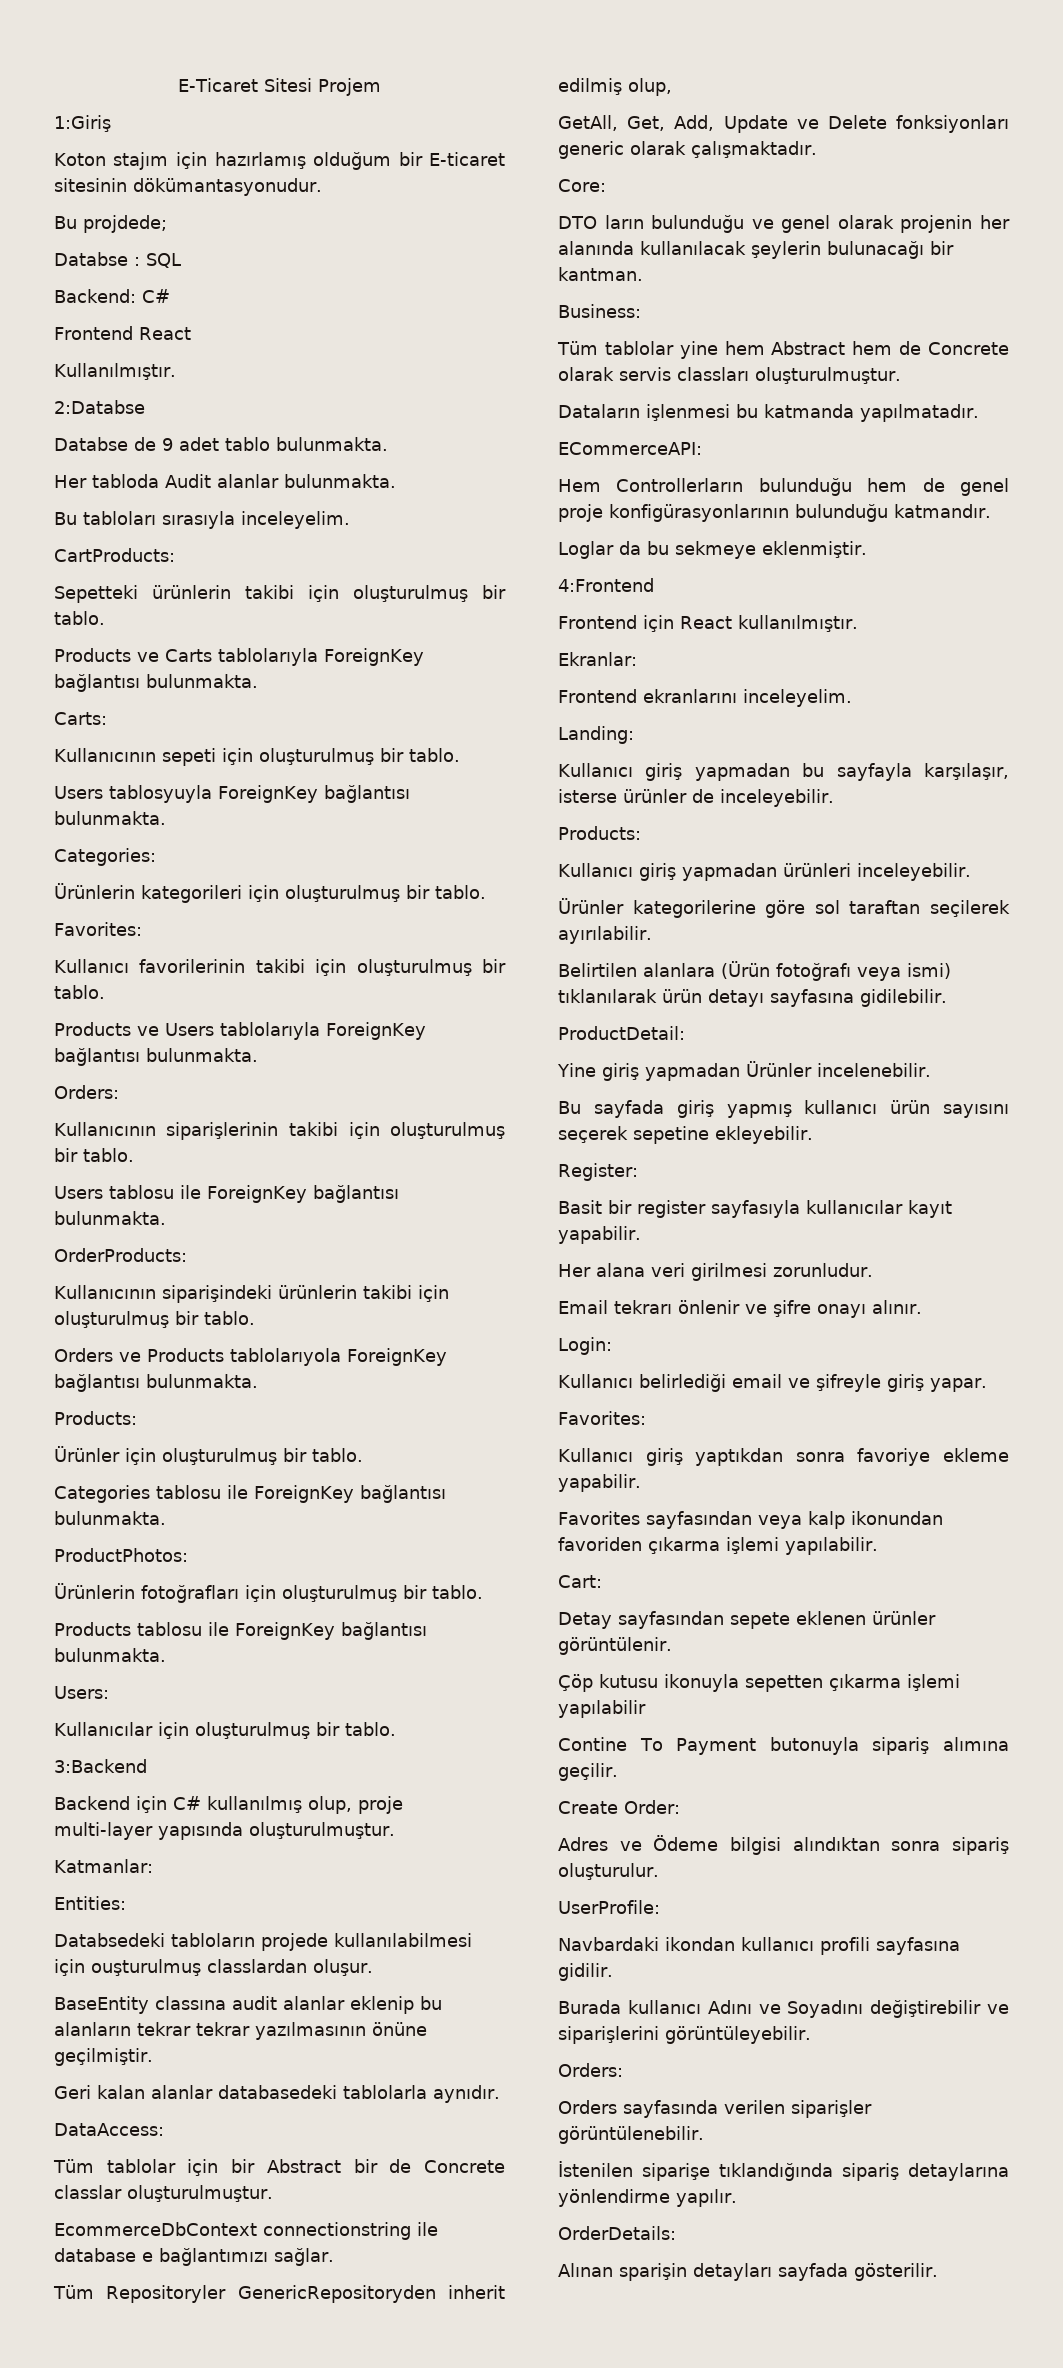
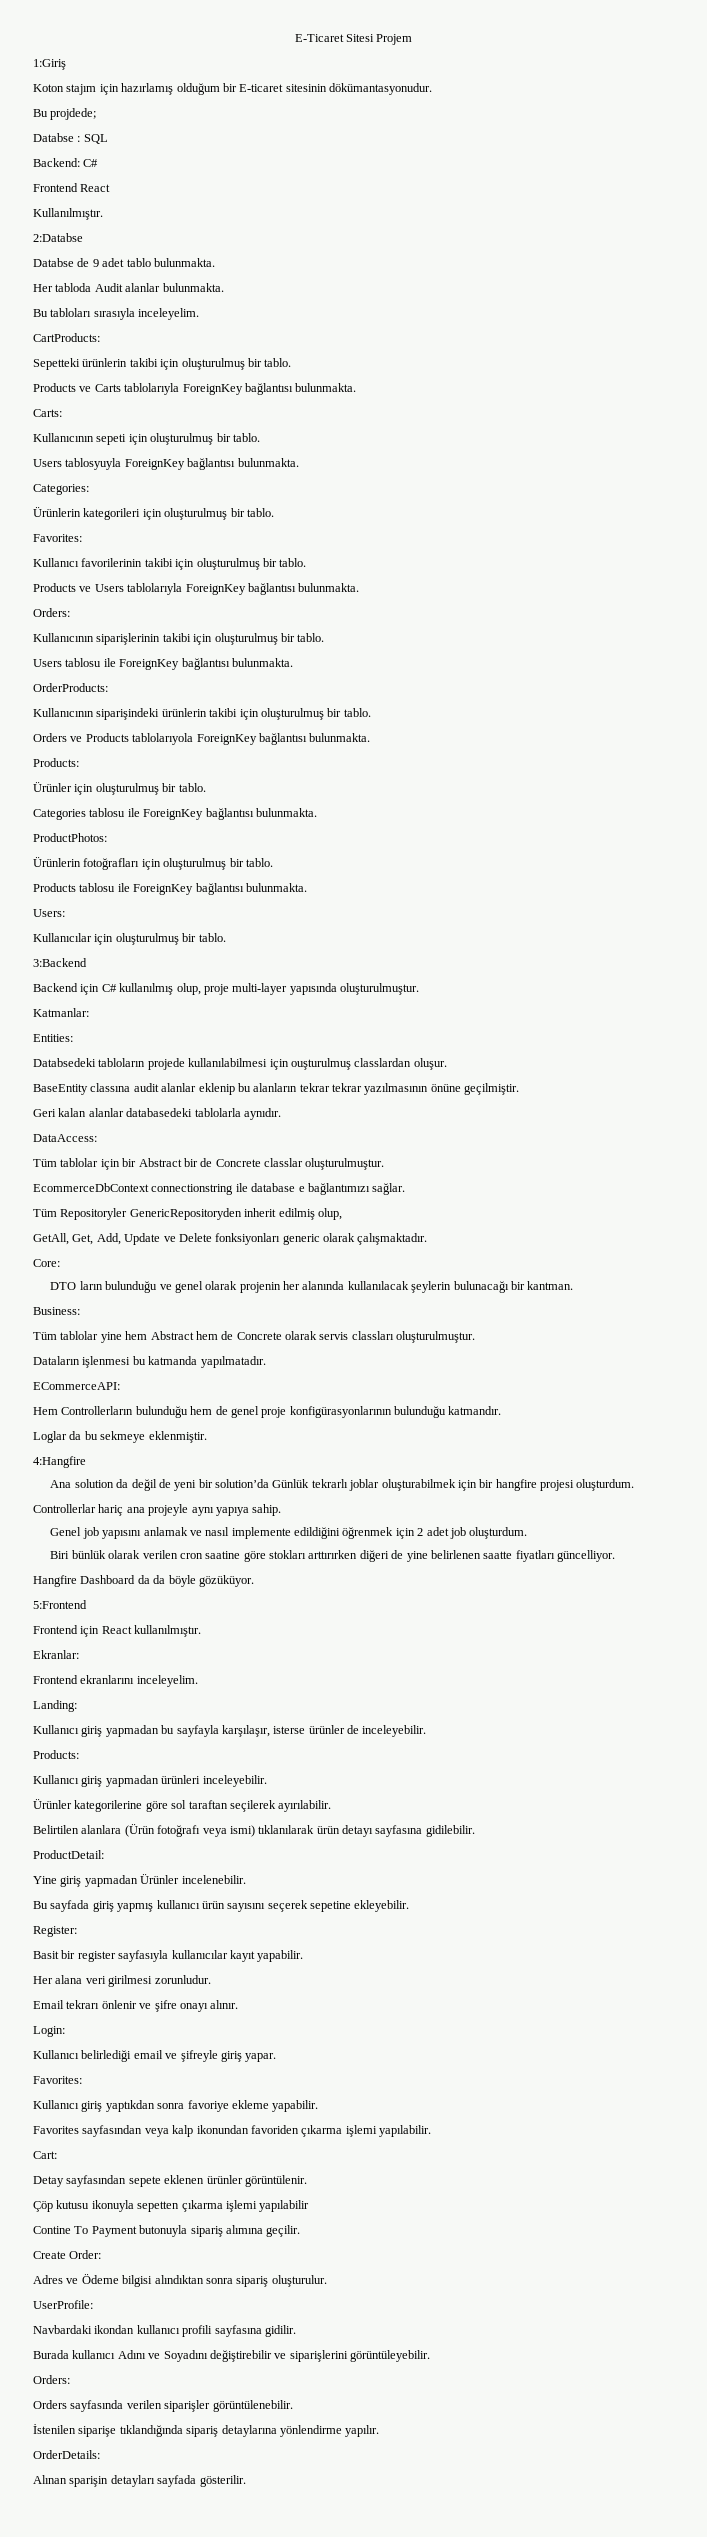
- 4:Frontend
+ 4:Hangfire
+ Ana solution da değil de yeni bir solution’da Günlük tekrarlı joblar oluşturabilmek için bir hangfire projesi oluşturdum.
+ Controllerlar hariç ana projeyle aynı yapıya sahip.
+ Genel job yapısını anlamak ve nasıl implemente edildiğini öğrenmek için 2 adet job oluşturdum.
+ Biri bünlük olarak verilen cron saatine göre stokları arttırırken diğeri de yine belirlenen saatte fiyatları güncelliyor.
+ Hangfire Dashboard da da böyle gözüküyor.
+ 5:Frontend

